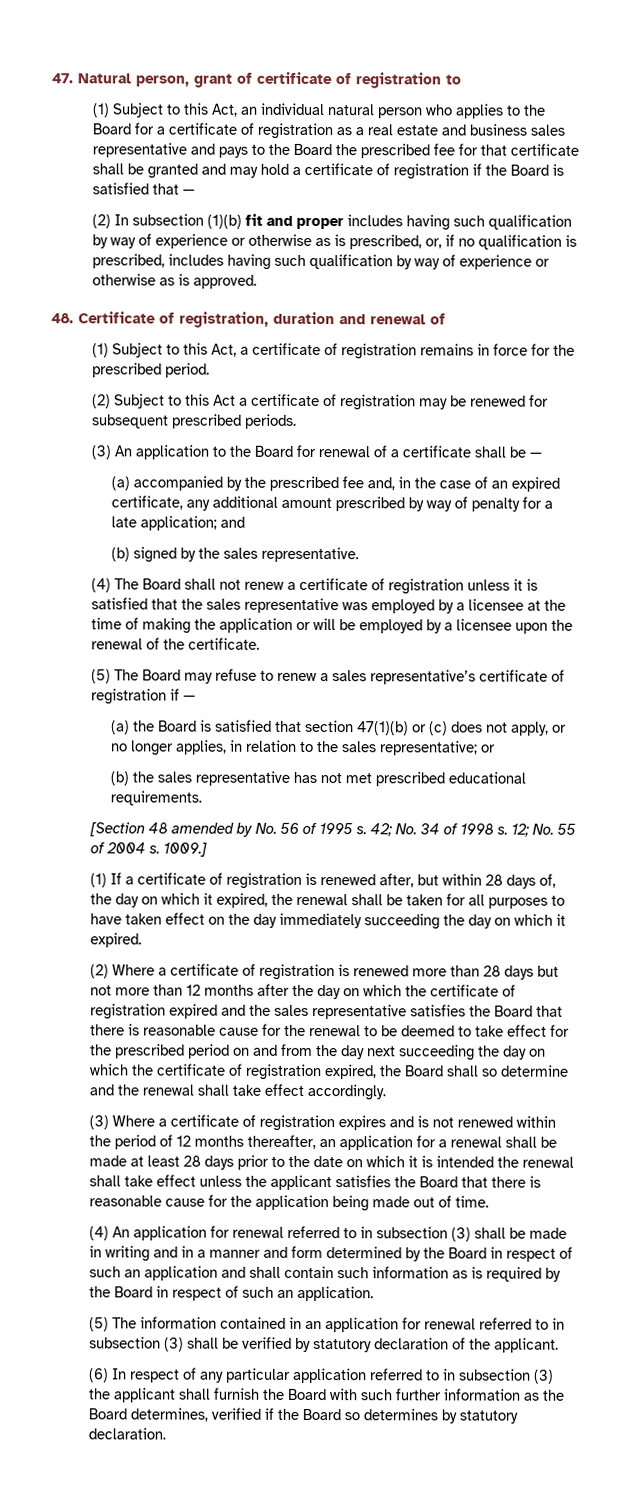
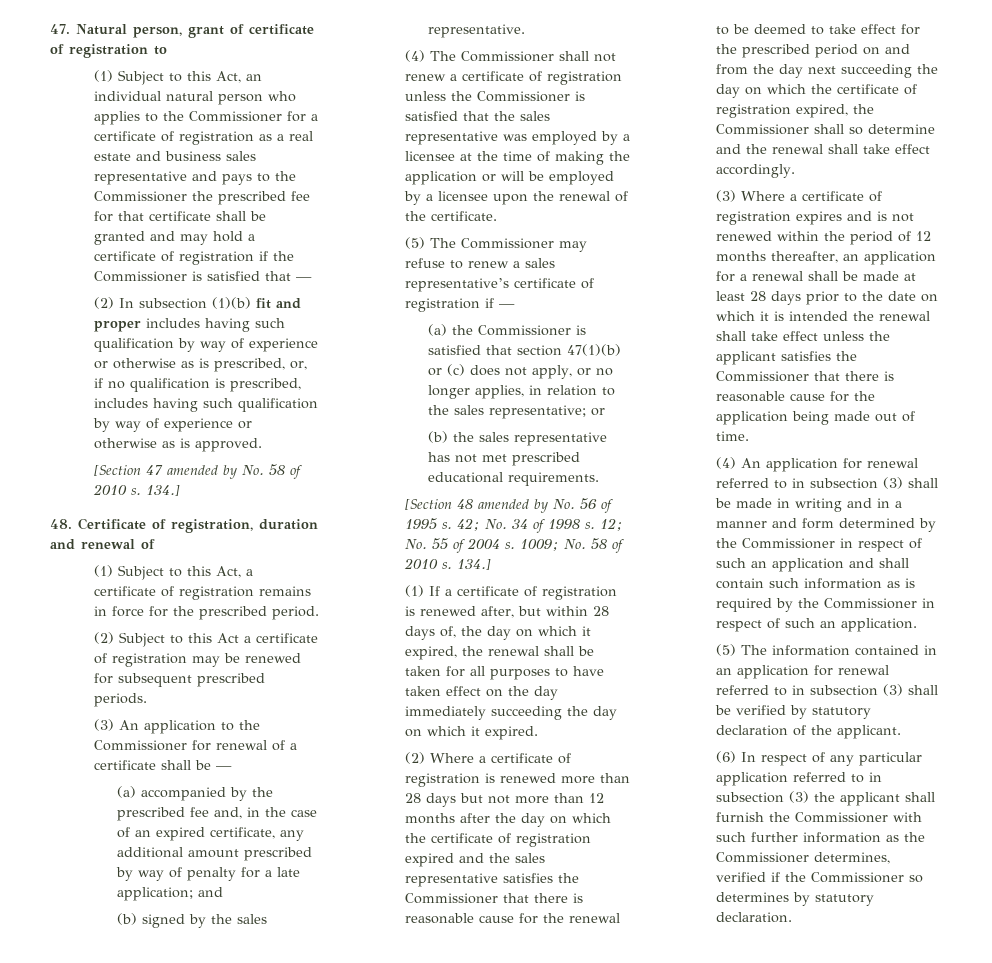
- (1) Subject to this Act, an individual natural person who applies to the Board for a certificate of registration as a real estate and business sales representative and pays to the Board the prescribed fee for that certificate shall be granted and may hold a certificate of registration if the Board is satisfied that —
+ (1) Subject to this Act, an individual natural person who applies to the Commissioner for a certificate of registration as a real estate and business sales representative and pays to the Commissioner the prescribed fee for that certificate shall be granted and may hold a certificate of registration if the Commissioner is satisfied that —
+ [Section 47 amended by No. 58 of 2010 s. 134.]
- (3) An application to the Board for renewal of a certificate shall be —
+ (3) An application to the Commissioner for renewal of a certificate shall be —
- (4) The Board shall not renew a certificate of registration unless it is satisfied that the sales representative was employed by a licensee at the time of making the application or will be employed by a licensee upon the renewal of the certificate.
+ (4) The Commissioner shall not renew a certificate of registration unless the Commissioner is satisfied that the sales representative was employed by a licensee at the time of making the application or will be employed by a licensee upon the renewal of the certificate.
- (5) The Board may refuse to renew a sales representative’s certificate of registration if —
+ (5) The Commissioner may refuse to renew a sales representative’s certificate of registration if —
- (a) the Board is satisfied that section 47(1)(b) or (c) does not apply, or no longer applies, in relation to the sales representative; or
+ (a) the Commissioner is satisfied that section 47(1)(b) or (c) does not apply, or no longer applies, in relation to the sales representative; or
- 1009.]
+ 1009; No. 58 of 2010 s. 134.]
- (2) Where a certificate of registration is renewed more than 28 days but not more than 12 months after the day on which the certificate of registration expired and the sales representative satisfies the Board that there is reasonable cause for the renewal to be deemed to take effect for the prescribed period on and from the day next succeeding the day on which the certificate of registration expired, the Board shall so determine and the renewal shall take effect accordingly.
+ (2) Where a certificate of registration is renewed more than 28 days but not more than 12 months after the day on which the certificate of registration expired and the sales representative satisfies the Commissioner that there is reasonable cause for the renewal to be deemed to take effect for the prescribed period on and from the day next succeeding the day on which the certificate of registration expired, the Commissioner shall so determine and the renewal shall take effect accordingly.
- (3) Where a certificate of registration expires and is not renewed within the period of 12 months thereafter, an application for a renewal shall be made at least 28 days prior to the date on which it is intended the renewal shall take effect unless the applicant satisfies the Board that there is reasonable cause for the application being made out of time.
+ (3) Where a certificate of registration expires and is not renewed within the period of 12 months thereafter, an application for a renewal shall be made at least 28 days prior to the date on which it is intended the renewal shall take effect unless the applicant satisfies the Commissioner that there is reasonable cause for the application being made out of time.
- (4) An application for renewal referred to in subsection (3) shall be made in writing and in a manner and form determined by the Board in respect of such an application and shall contain such information as is required by the Board in respect of such an application.
+ (4) An application for renewal referred to in subsection (3) shall be made in writing and in a manner and form determined by the Commissioner in respect of such an application and shall contain such information as is required by the Commissioner in respect of such an application.
- (6) In respect of any particular application referred to in subsection (3) the applicant shall furnish the Board with such further information as the Board determines, verified if the Board so determines by statutory declaration.
+ (6) In respect of any particular application referred to in subsection (3) the applicant shall furnish the Commissioner with such further information as the Commissioner determines, verified if the Commissioner so determines by statutory declaration.

